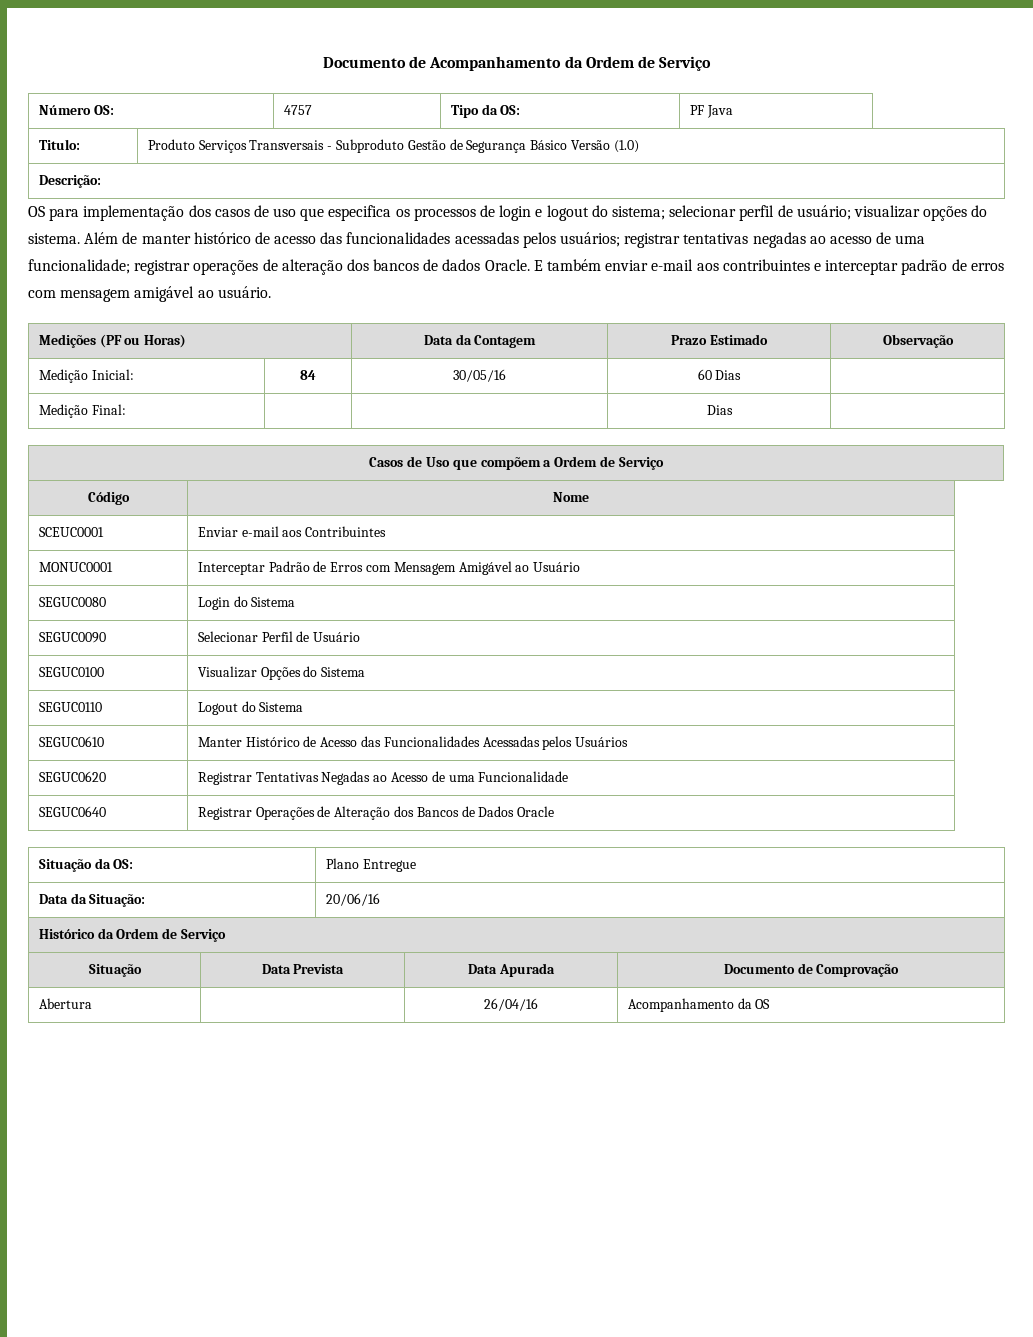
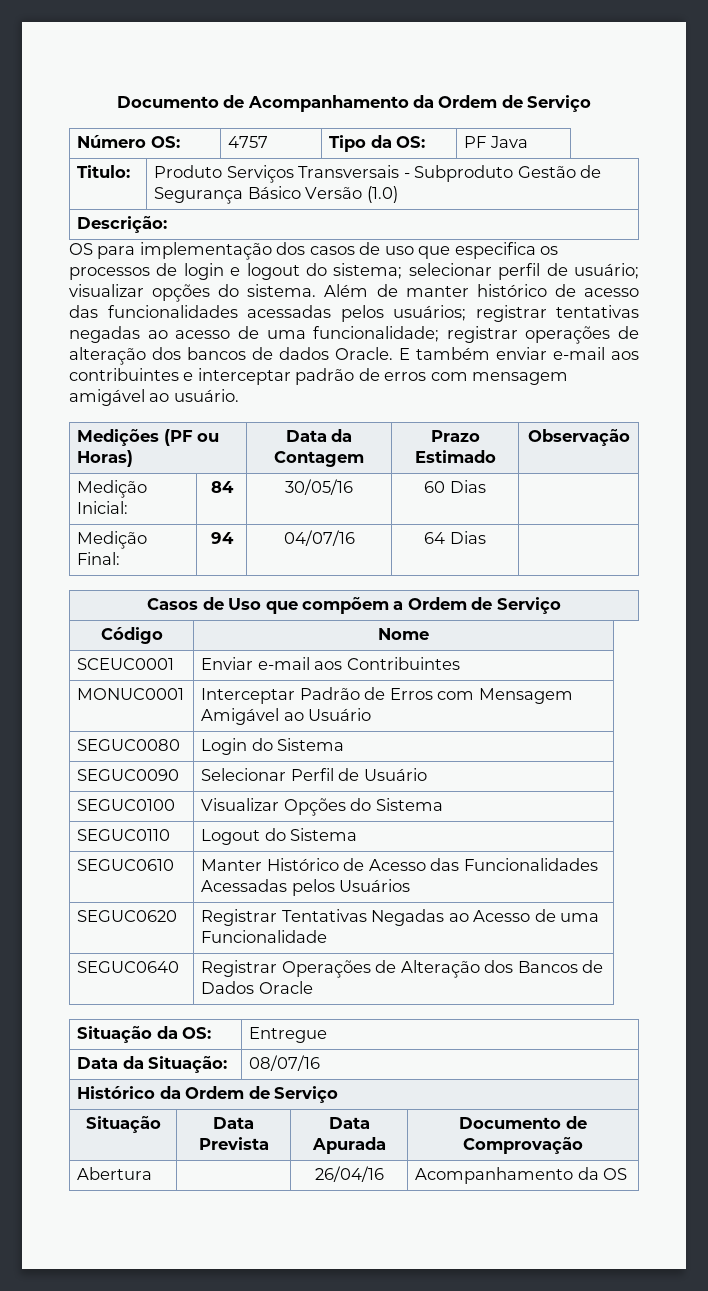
- Medição Final: | | | Dias |
+ Medição Final: | 94 | 04/07/16 | 64 Dias |
- Situação da OS: | Plano Entregue
+ Situação da OS: | Entregue
- Data da Situação: | 20/06/16
+ Data da Situação: | 08/07/16

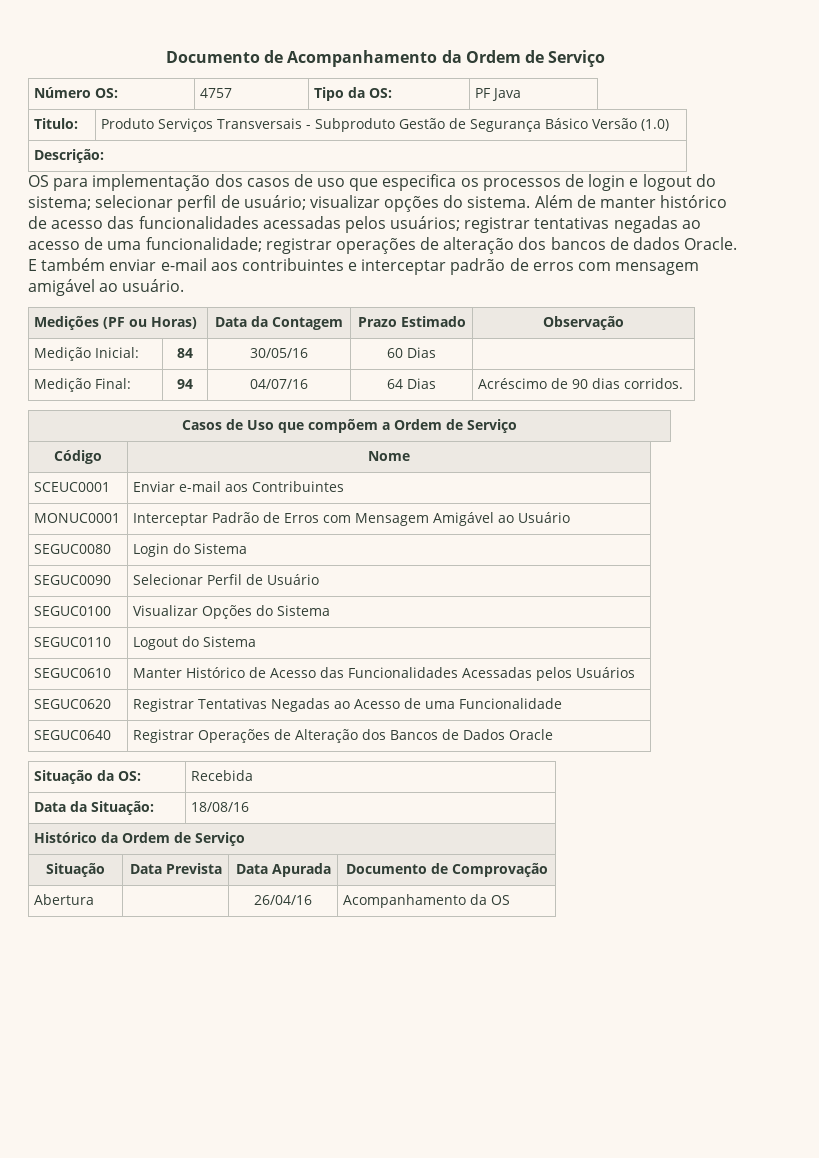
- Medição Final: | 94 | 04/07/16 | 64 Dias |
+ Medição Final: | 94 | 04/07/16 | 64 Dias | Acréscimo de 90 dias corridos.
- Situação da OS: | Entregue
+ Situação da OS: | Recebida
- Data da Situação: | 08/07/16
+ Data da Situação: | 18/08/16

